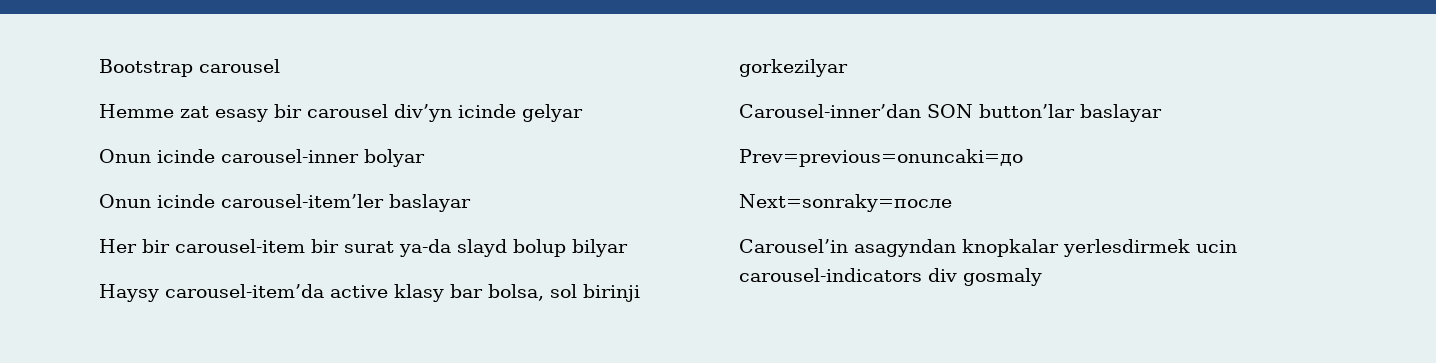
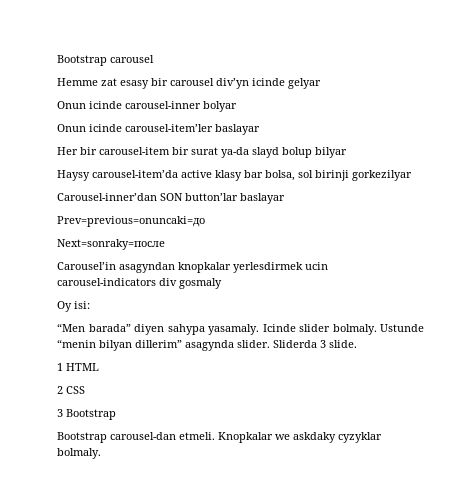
+ Oy isi:
+ “Men barada” diyen sahypa yasamaly. Icinde slider bolmaly. Ustunde “menin bilyan dillerim” asagynda slider. Sliderda 3 slide.
+ 1 HTML
+ 2 CSS
+ 3 Bootstrap
+ Bootstrap carousel-dan etmeli. Knopkalar we askdaky cyzyklar bolmaly.

